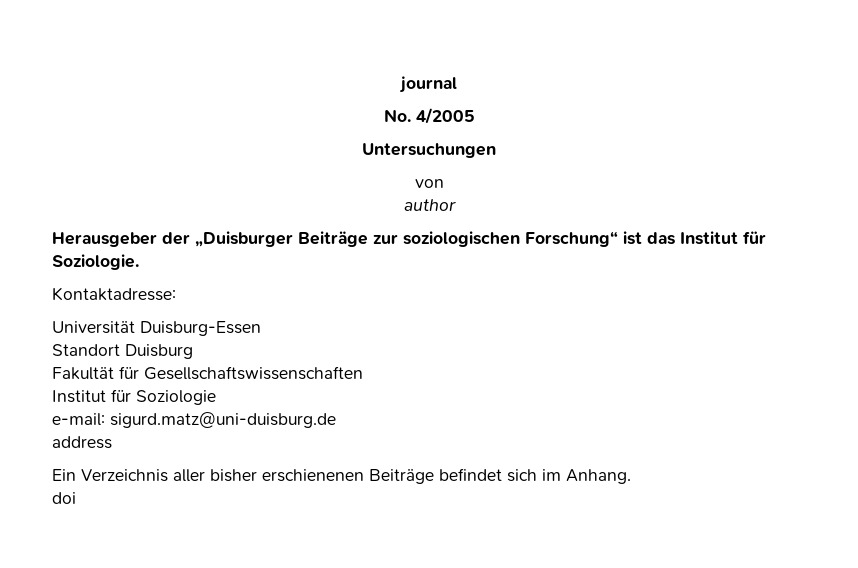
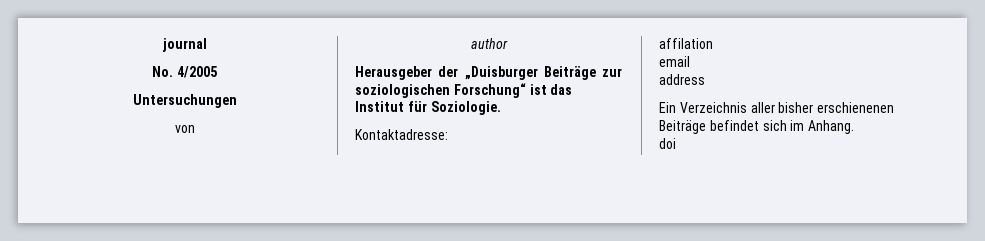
- Universität Duisburg-Essen
- Standort Duisburg
- Fakultät für Gesellschaftswissenschaften
- Institut für Soziologie
- e-mail: sigurd.matz@uni-duisburg.de
+ affilation
+ email

